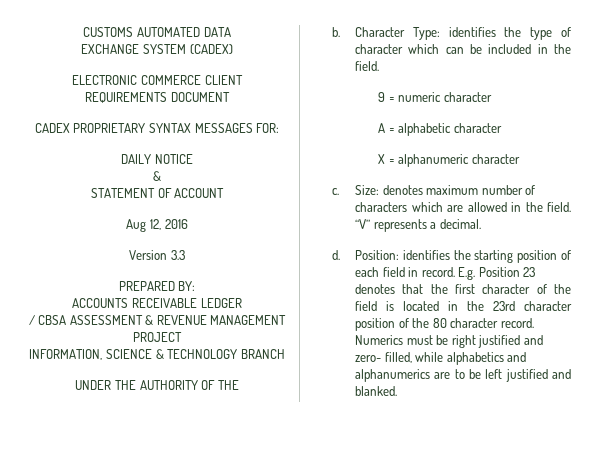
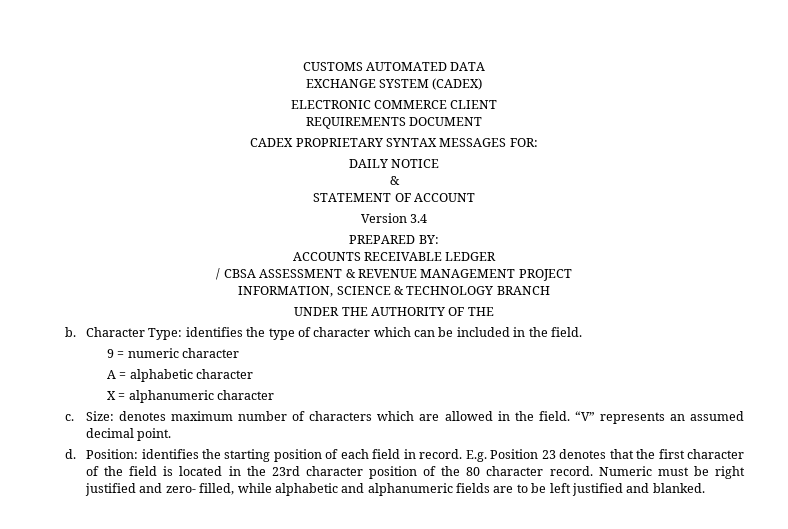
- Aug 12, 2016
- Version 3.3
+ Version 3.4
- “V” represents a decimal.
+ “V” represents an assumed decimal point.
- Numerics must be right justified and zero- filled, while alphabetics and alphanumerics are to be left justified and blanked.
+ Numeric must be right justified and zero- filled, while alphabetic and alphanumeric fields are to be left justified and blanked.

